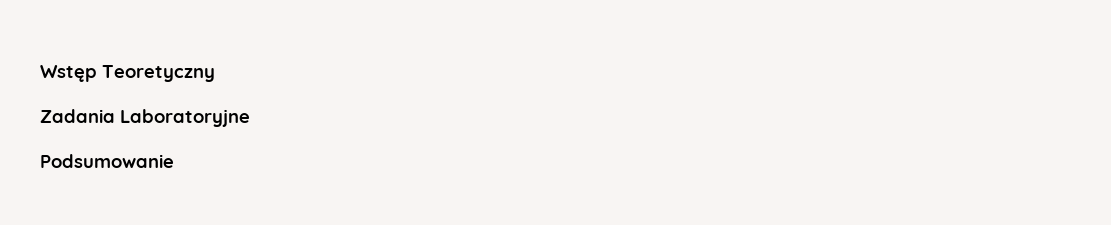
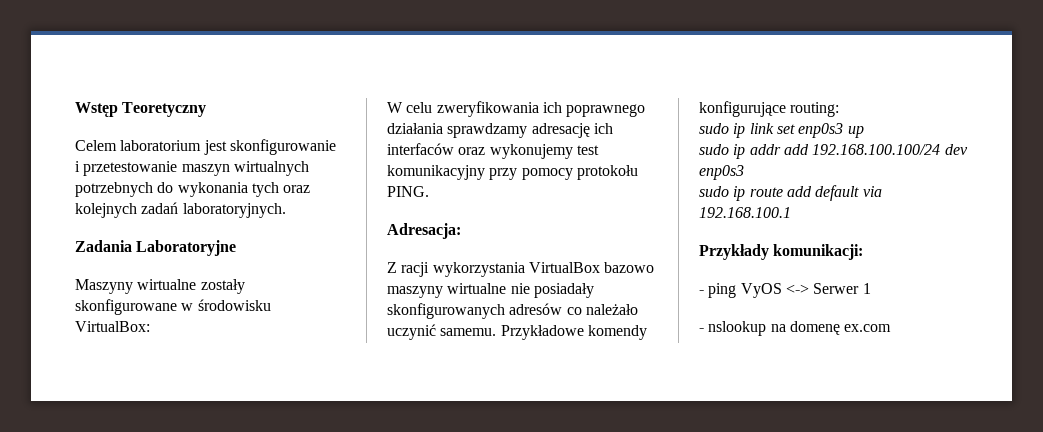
+ Celem laboratorium jest skonfigurowanie i przetestowanie maszyn wirtualnych potrzebnych do wykonania tych oraz kolejnych zadań laboratoryjnych.
  Zadania Laboratoryjne
- Podsumowanie
+ Maszyny wirtualne zostały skonfigurowane w środowisku VirtualBox:
+ W celu zweryfikowania ich poprawnego działania sprawdzamy adresację ich interfaców oraz wykonujemy test komunikacyjny przy pomocy protokołu PING.
+ Adresacja:
+ Z racji wykorzystania VirtualBox bazowo maszyny wirtualne nie posiadały skonfigurowanych adresów co należało uczynić samemu. Przykładowe komendy konfigurujące routing:
+ sudo ip link set enp0s3 up
+ sudo ip addr add 192.168.100.100/24 dev enp0s3
+ sudo ip route add default via 192.168.100.1
+ Przykłady komunikacji:
+ - ping VyOS <-> Serwer 1
+ - nslookup na domenę ex.com

